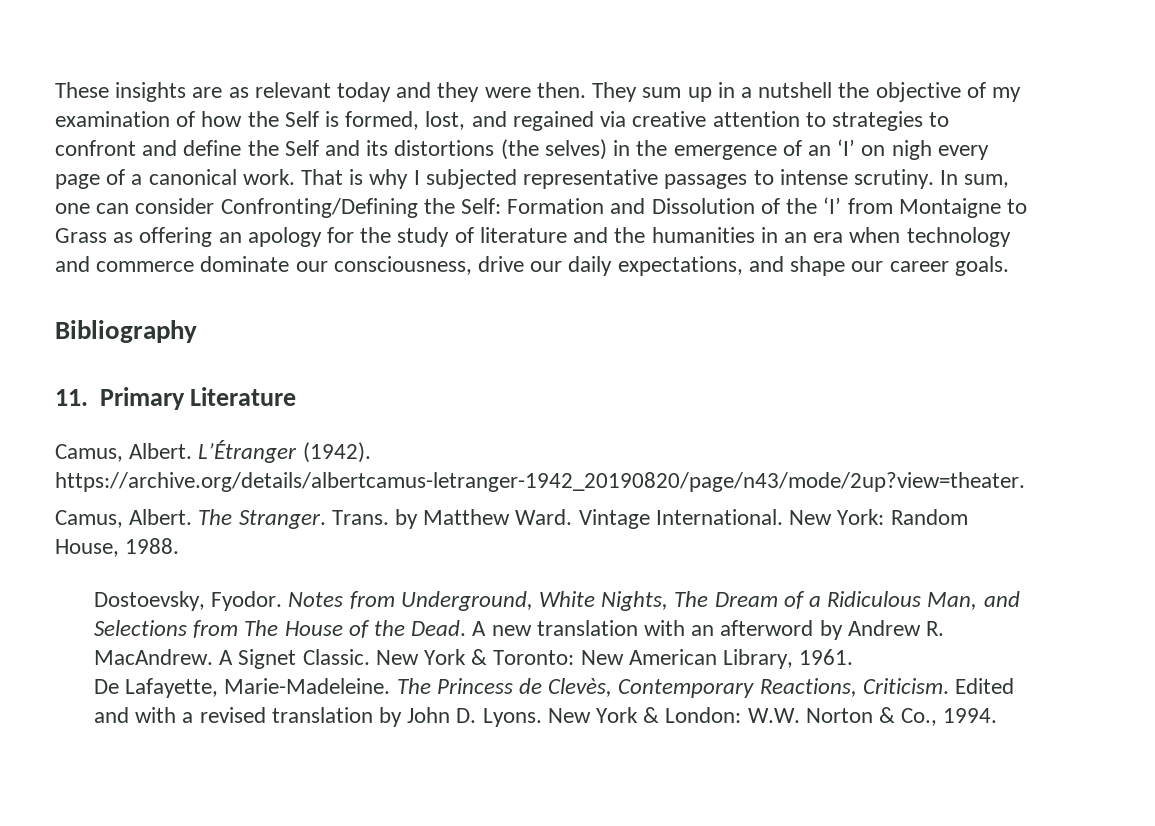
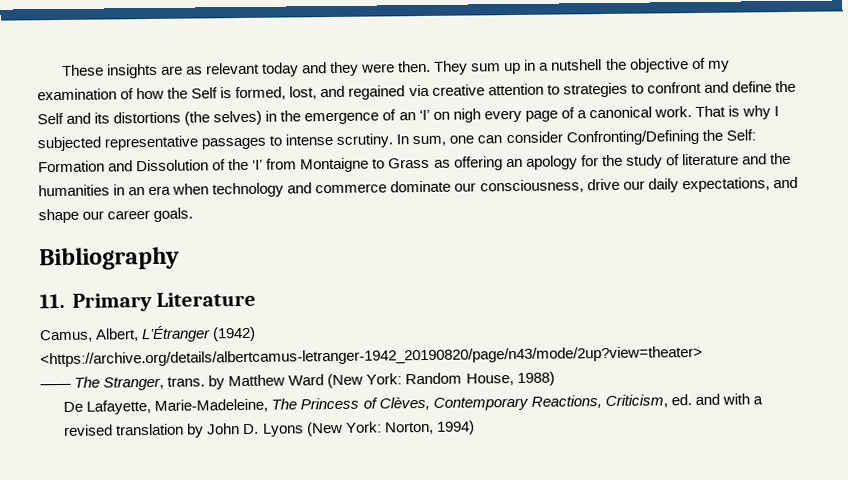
- Camus, Albert. L’Étranger (1942). https://archive.org/details/albertcamus-letranger-1942_20190820/page/n43/mode/2up?view=theater.
- Camus, Albert. The Stranger. Trans. by Matthew Ward. Vintage International. New York: Random House, 1988.
- Dostoevsky, Fyodor. Notes from Underground, White Nights, The Dream of a Ridiculous Man, and Selections from The House of the Dead. A new translation with an afterword by Andrew R. MacAndrew. A Signet Classic. New York & Toronto: New American Library, 1961.
+ Camus, Albert, L’Étranger (1942) <https://archive.org/details/albertcamus-letranger-1942_20190820/page/n43/mode/2up?view=theater>
+ —— The Stranger, trans. by Matthew Ward (New York: Random House, 1988)
- De Lafayette, Marie-Madeleine. The Princess de Clevès, Contemporary Reactions, Criticism. Edited and with a revised translation by John D. Lyons. New York & London: W.W. Norton & Co., 1994.
+ De Lafayette, Marie-Madeleine, The Princess of Clèves, Contemporary Reactions, Criticism, ed. and with a revised translation by John D. Lyons (New York: Norton, 1994)

